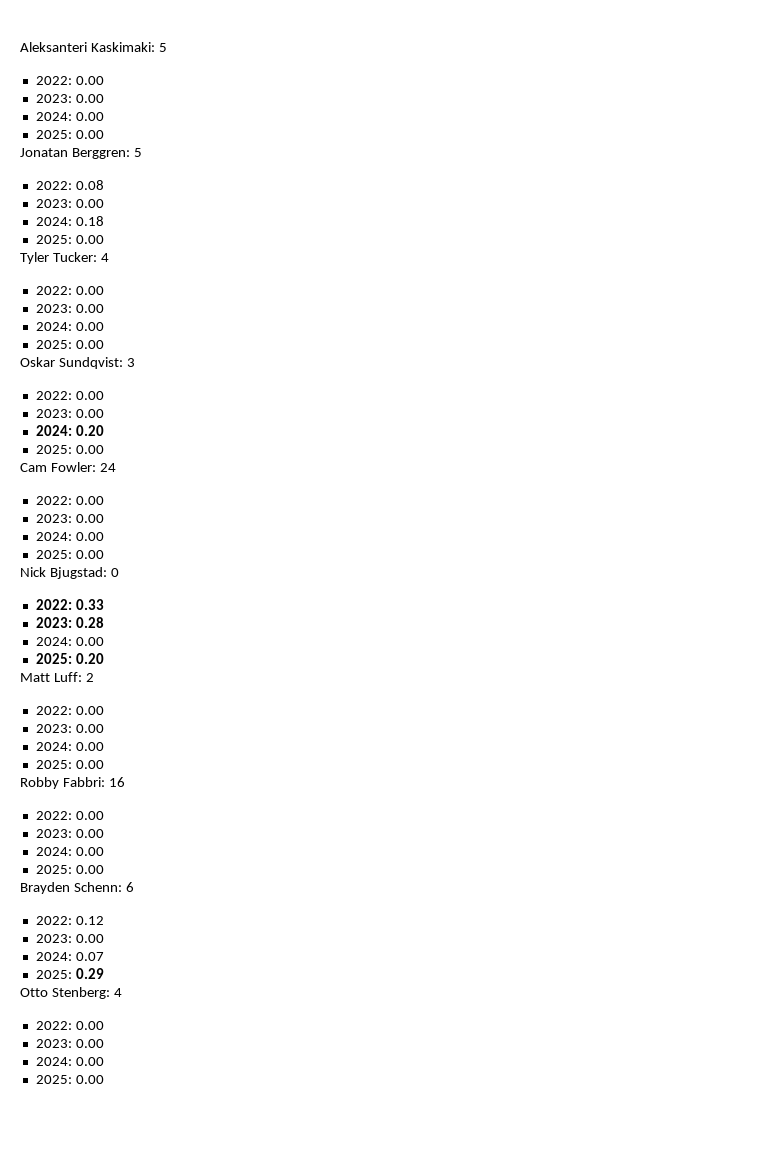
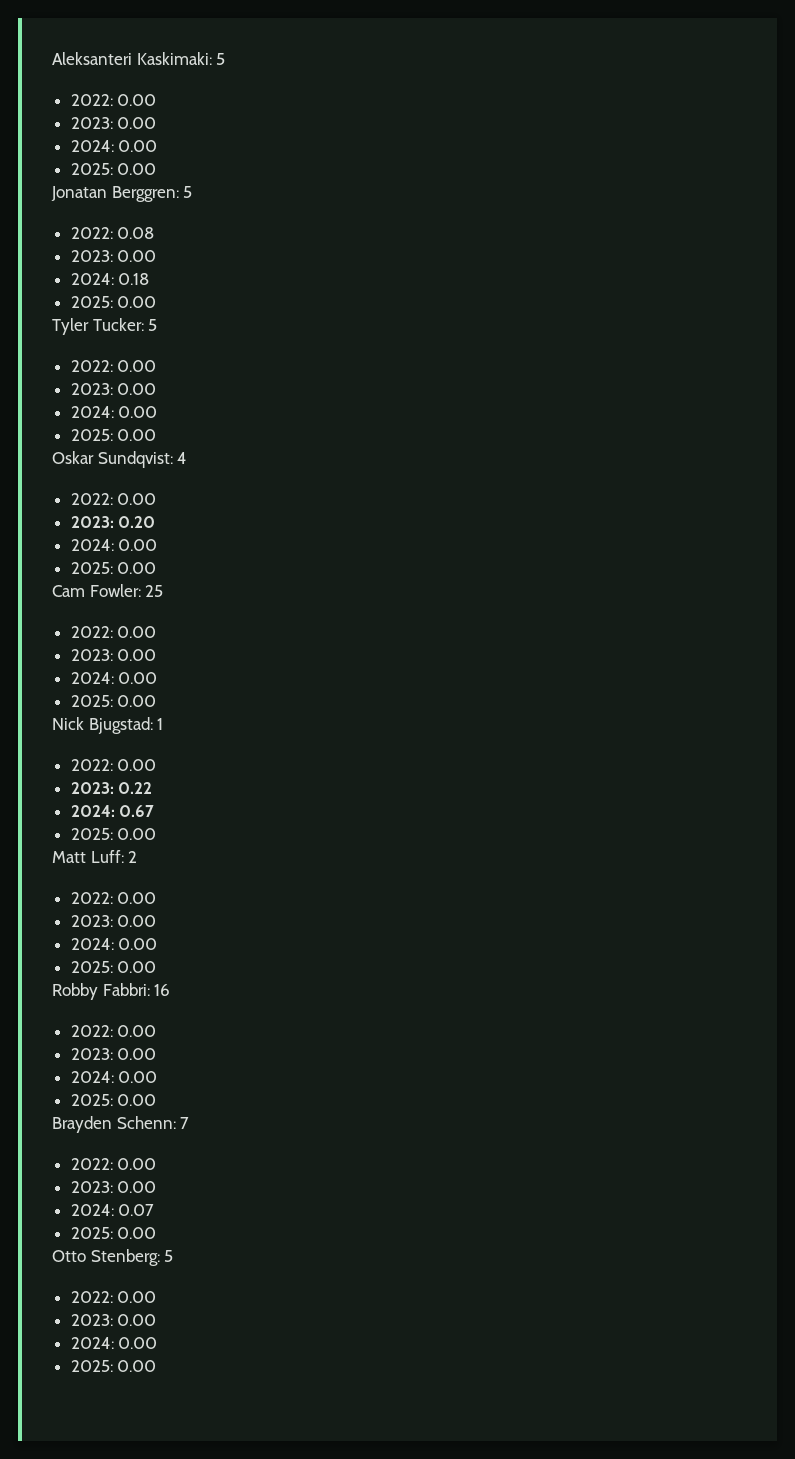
- Tyler Tucker: 4
+ Tyler Tucker: 5
- Oskar Sundqvist: 3
+ Oskar Sundqvist: 4
  2022: 0.00
- 2023: 0.00
- 2024: 0.20
+ 2023: 0.20
+ 2024: 0.00
- Cam Fowler: 24
+ Cam Fowler: 25
- Nick Bjugstad: 0
- 2022: 0.33
- 2023: 0.28
- 2024: 0.00
- 2025: 0.20
+ Nick Bjugstad: 1
+ 2022: 0.00
+ 2023: 0.22
+ 2024: 0.67
+ 2025: 0.00
- Brayden Schenn: 6
- 2022: 0.12
+ Brayden Schenn: 7
+ 2022: 0.00
  2024: 0.07
- 2025: 0.29
+ 2025: 0.00
- Otto Stenberg: 4
+ Otto Stenberg: 5

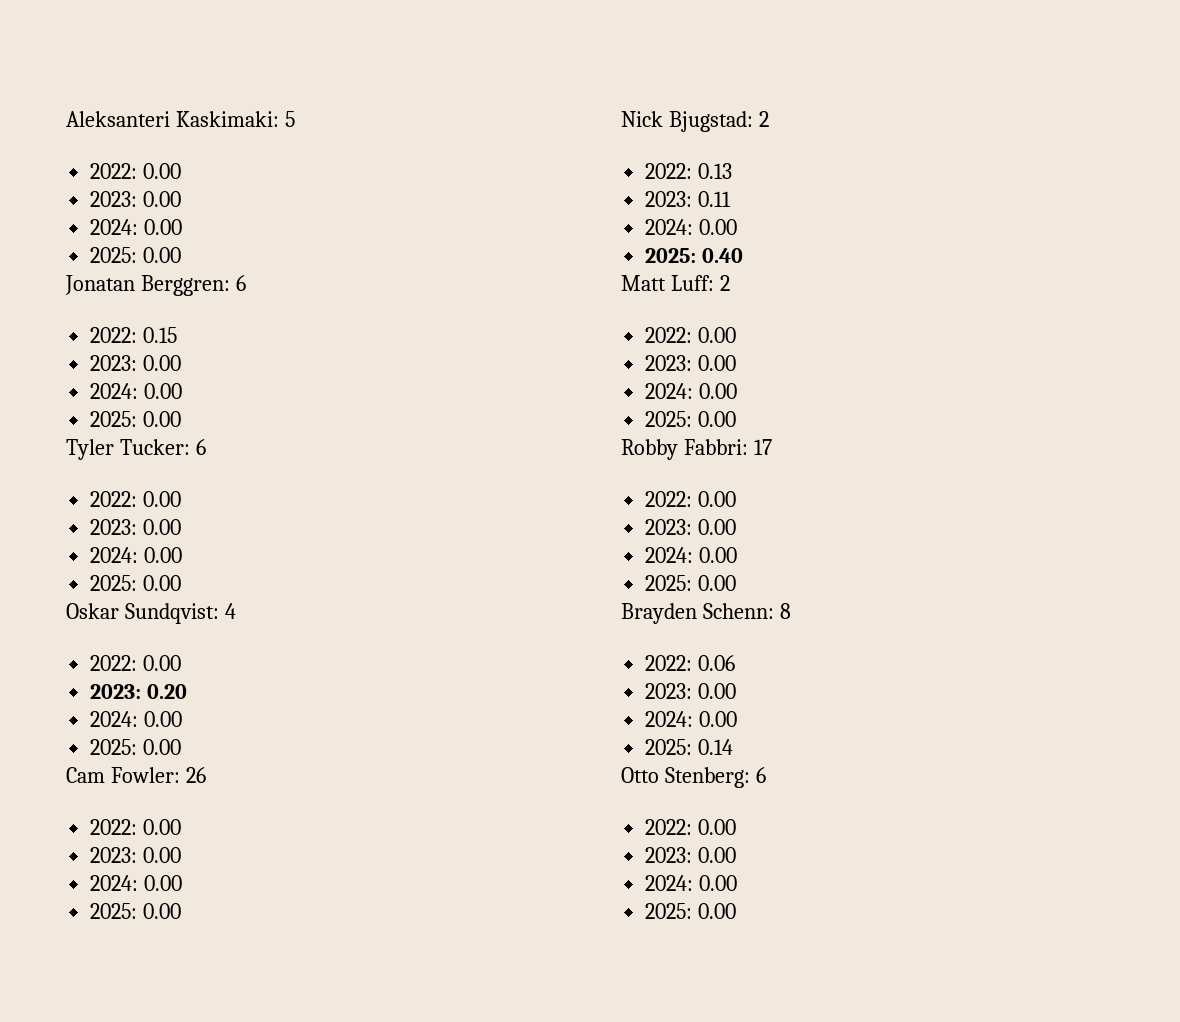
- Jonatan Berggren: 5
- 2022: 0.08
+ Jonatan Berggren: 6
+ 2022: 0.15
  2023: 0.00
- 2024: 0.18
+ 2024: 0.00
- Tyler Tucker: 5
+ Tyler Tucker: 6
- Cam Fowler: 25
+ Cam Fowler: 26
- Nick Bjugstad: 1
- 2022: 0.00
- 2023: 0.22
- 2024: 0.67
- 2025: 0.00
+ Nick Bjugstad: 2
+ 2022: 0.13
+ 2023: 0.11
+ 2024: 0.00
+ 2025: 0.40
- Robby Fabbri: 16
+ Robby Fabbri: 17
- Brayden Schenn: 7
- 2022: 0.00
+ Brayden Schenn: 8
+ 2022: 0.06
  2023: 0.00
- 2024: 0.07
- 2025: 0.00
+ 2024: 0.00
+ 2025: 0.14
- Otto Stenberg: 5
+ Otto Stenberg: 6

